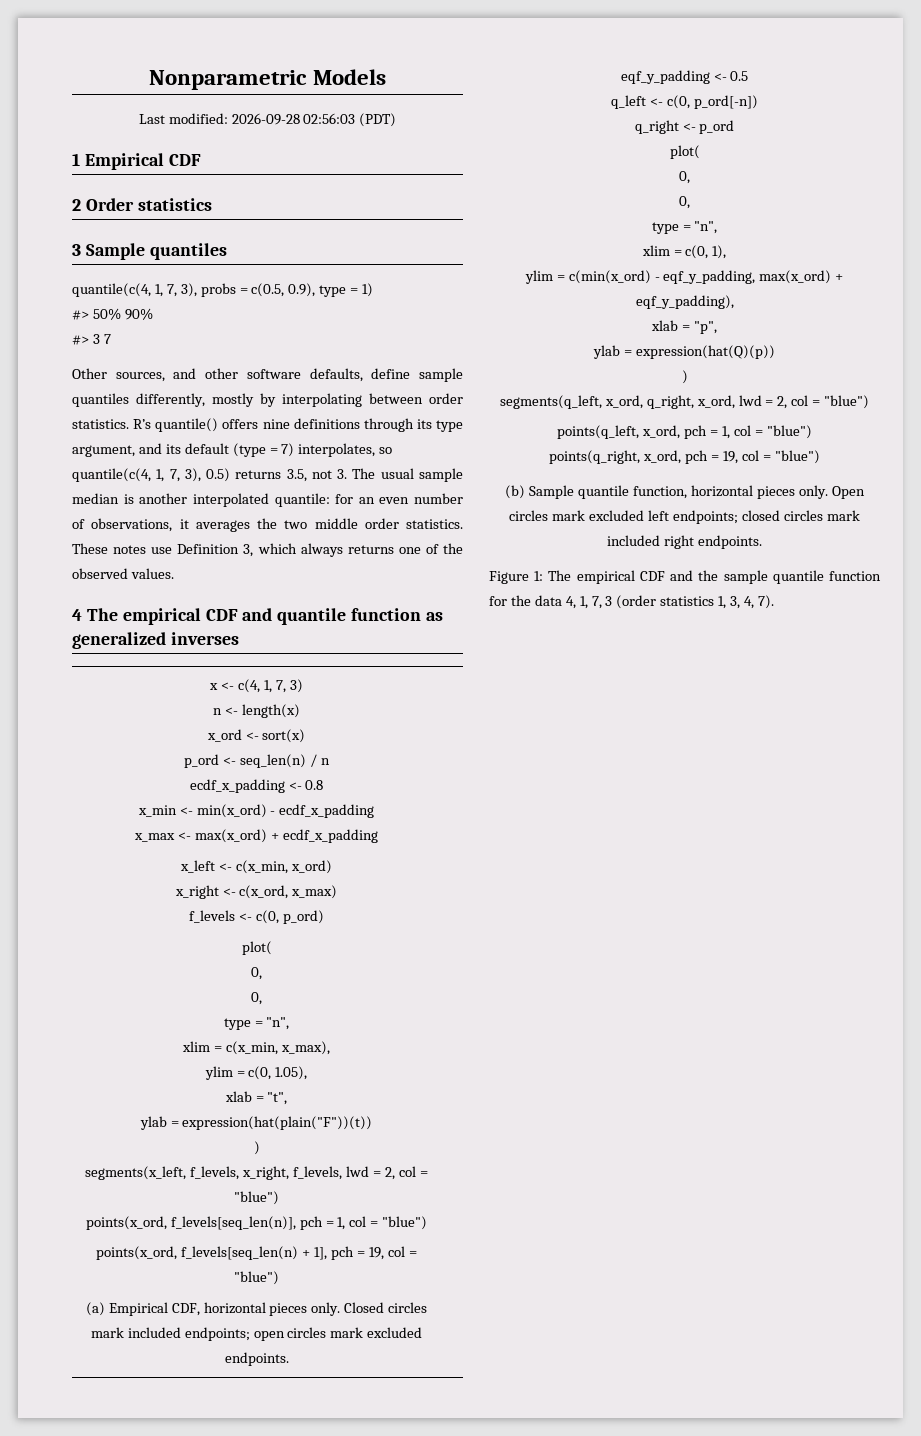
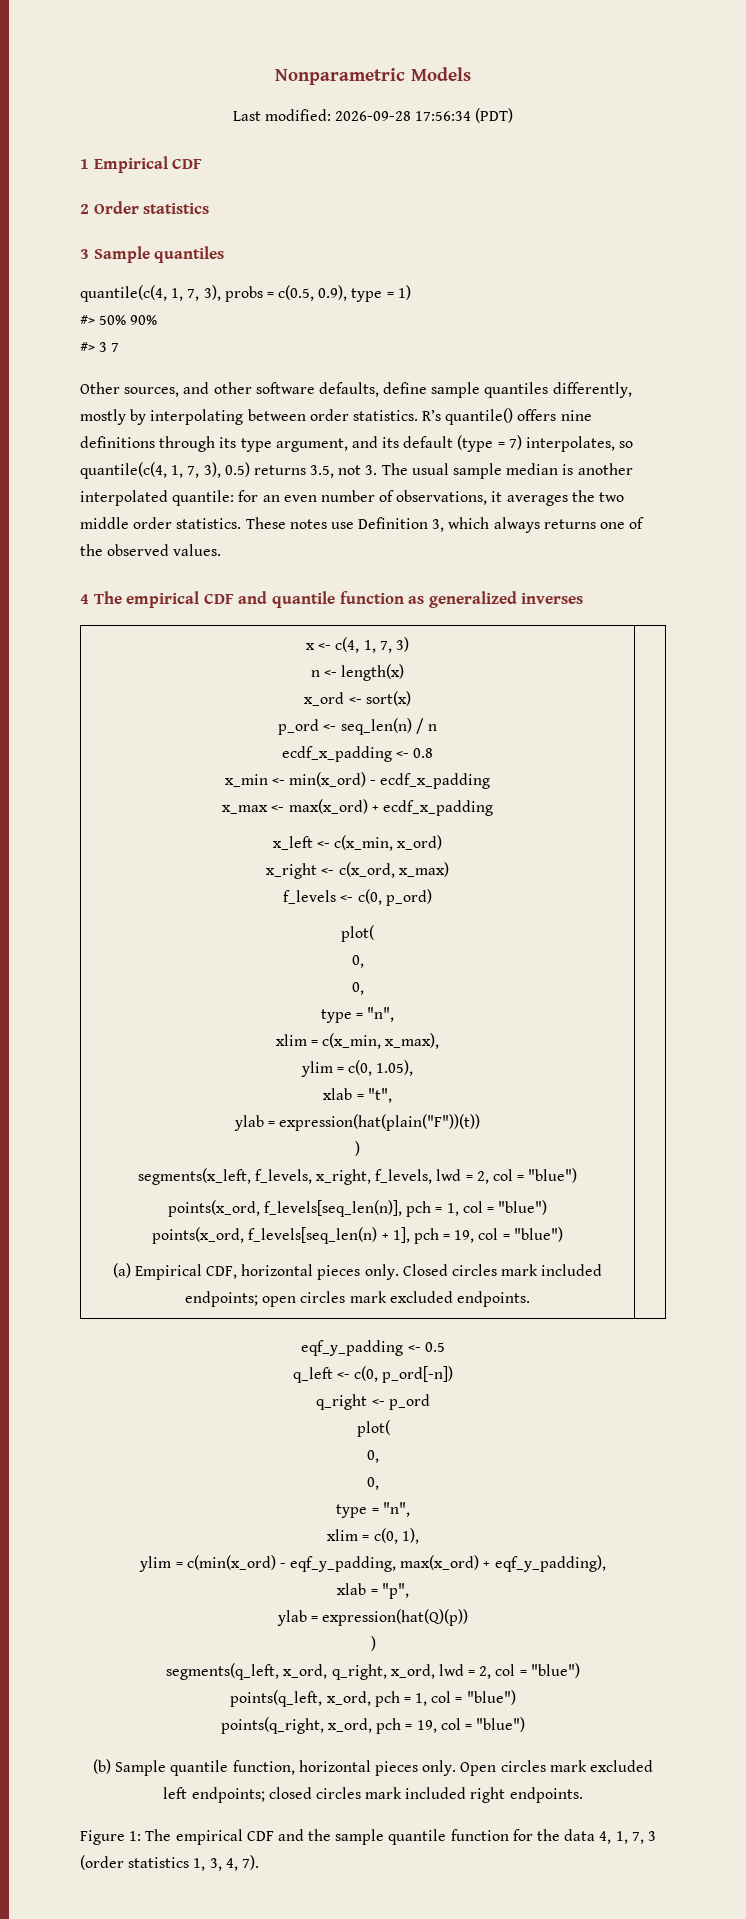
- Last modified: 2026-09-28 02:56:03 (PDT)
+ Last modified: 2026-09-28 17:56:34 (PDT)

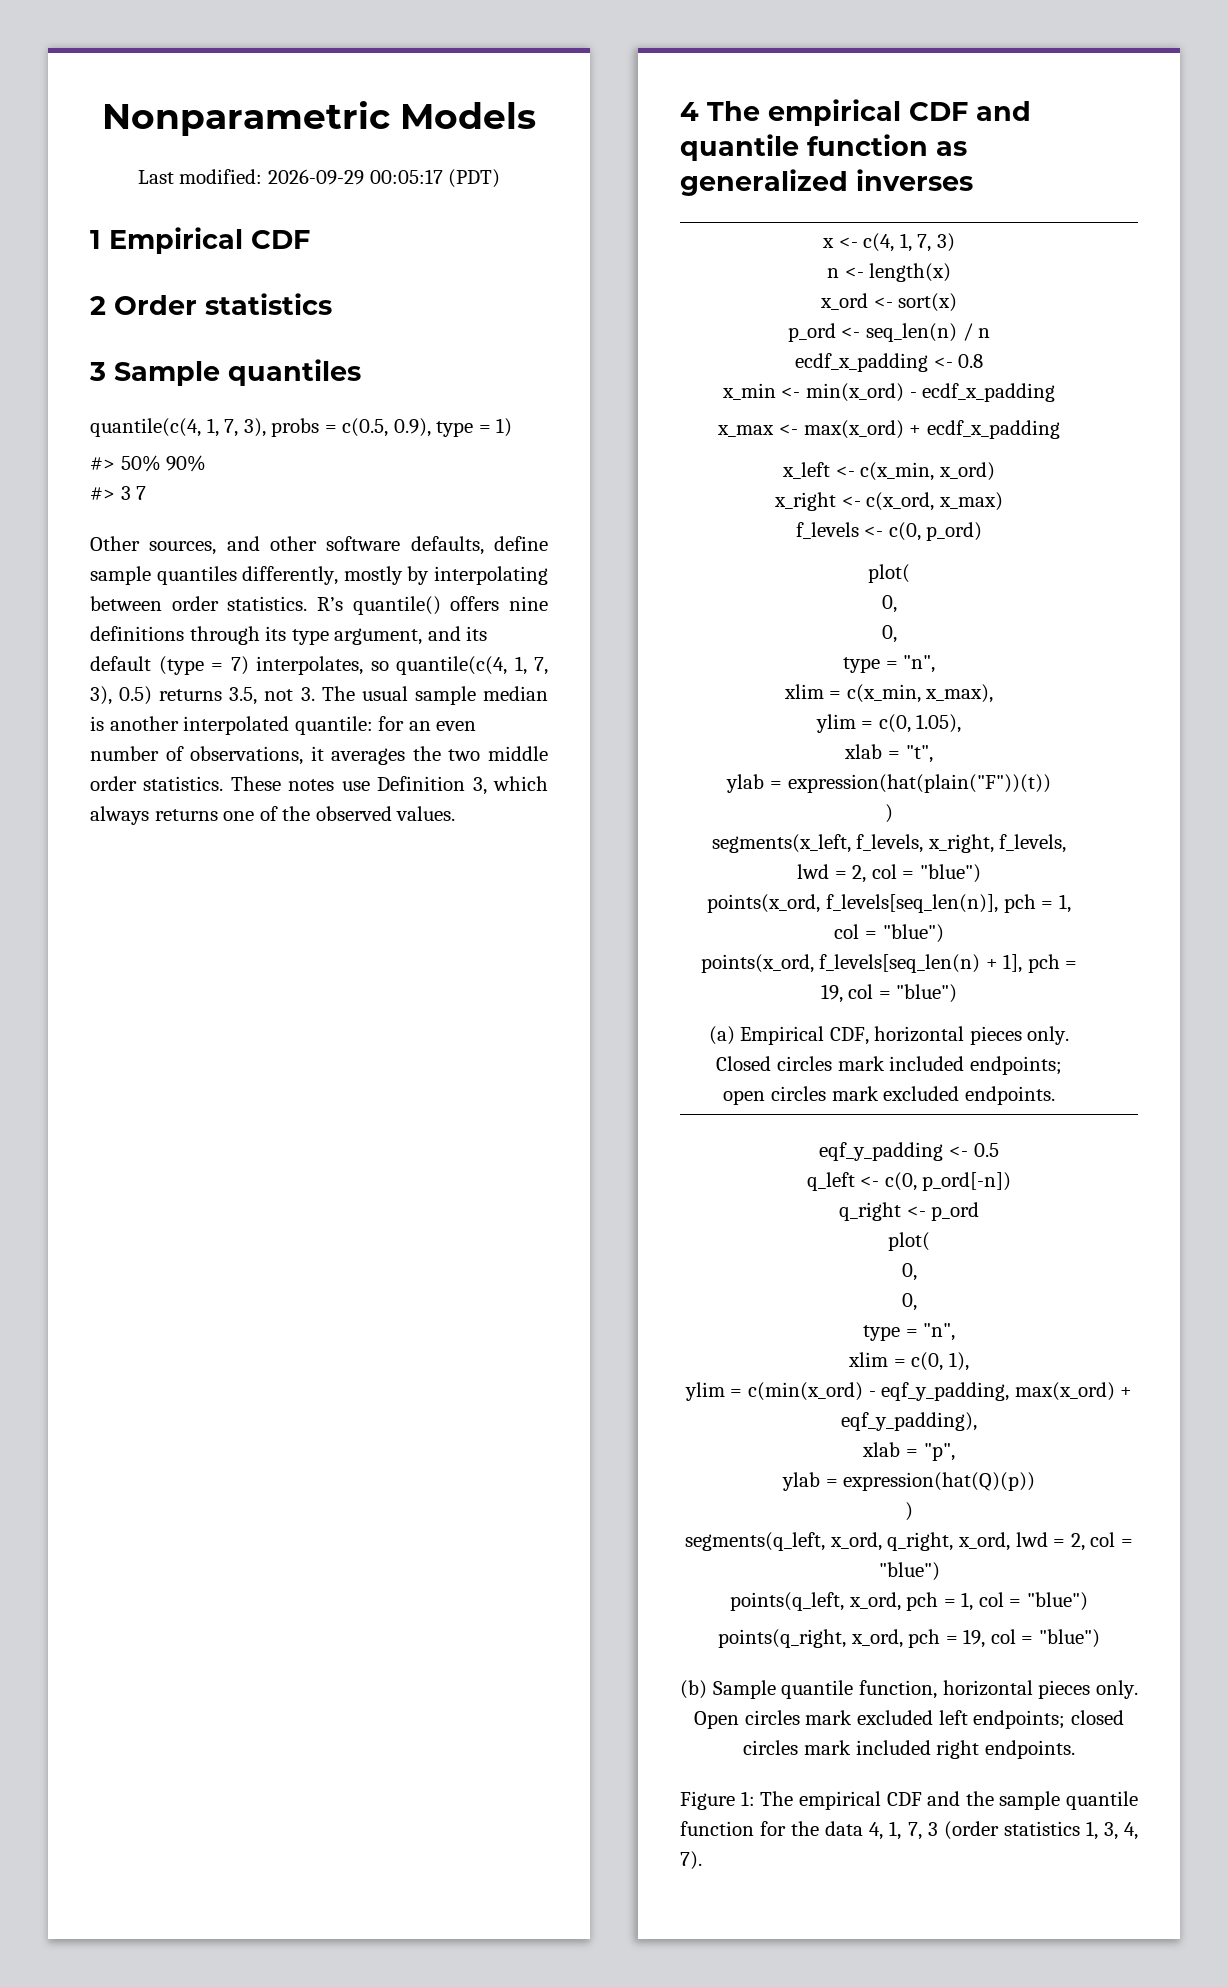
- Last modified: 2026-09-28 17:56:34 (PDT)
+ Last modified: 2026-09-29 00:05:17 (PDT)

